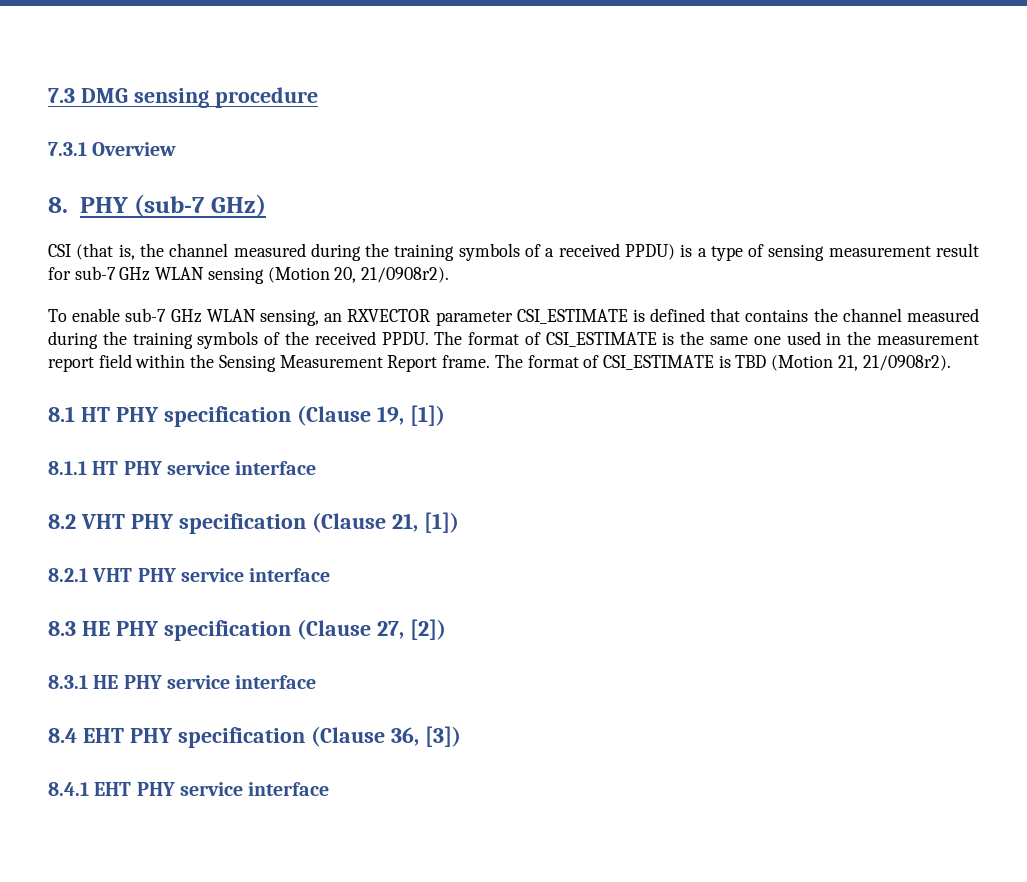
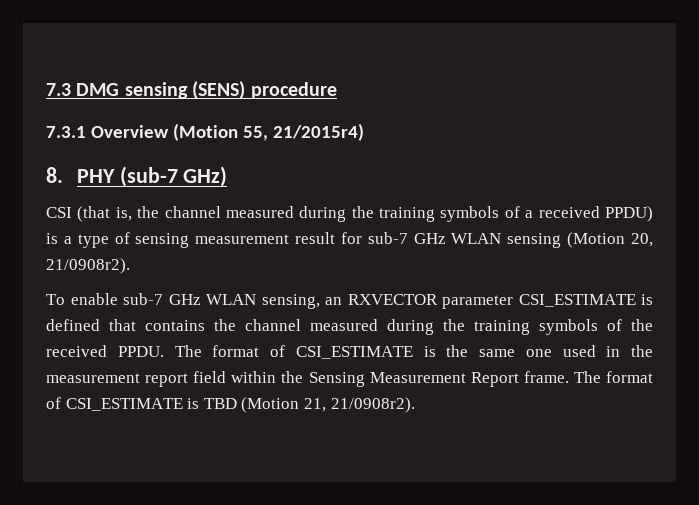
- 7.3 DMG sensing procedure
+ 7.3 DMG sensing (SENS) procedure
- 7.3.1 Overview
+ 7.3.1 Overview (Motion 55, 21/2015r4)
- 8.1 HT PHY specification (Clause 19, [1])
- 8.1.1 HT PHY service interface
- 8.2 VHT PHY specification (Clause 21, [1])
- 8.2.1 VHT PHY service interface
- 8.3 HE PHY specification (Clause 27, [2])
- 8.3.1 HE PHY service interface
- 8.4 EHT PHY specification (Clause 36, [3])
- 8.4.1 EHT PHY service interface

